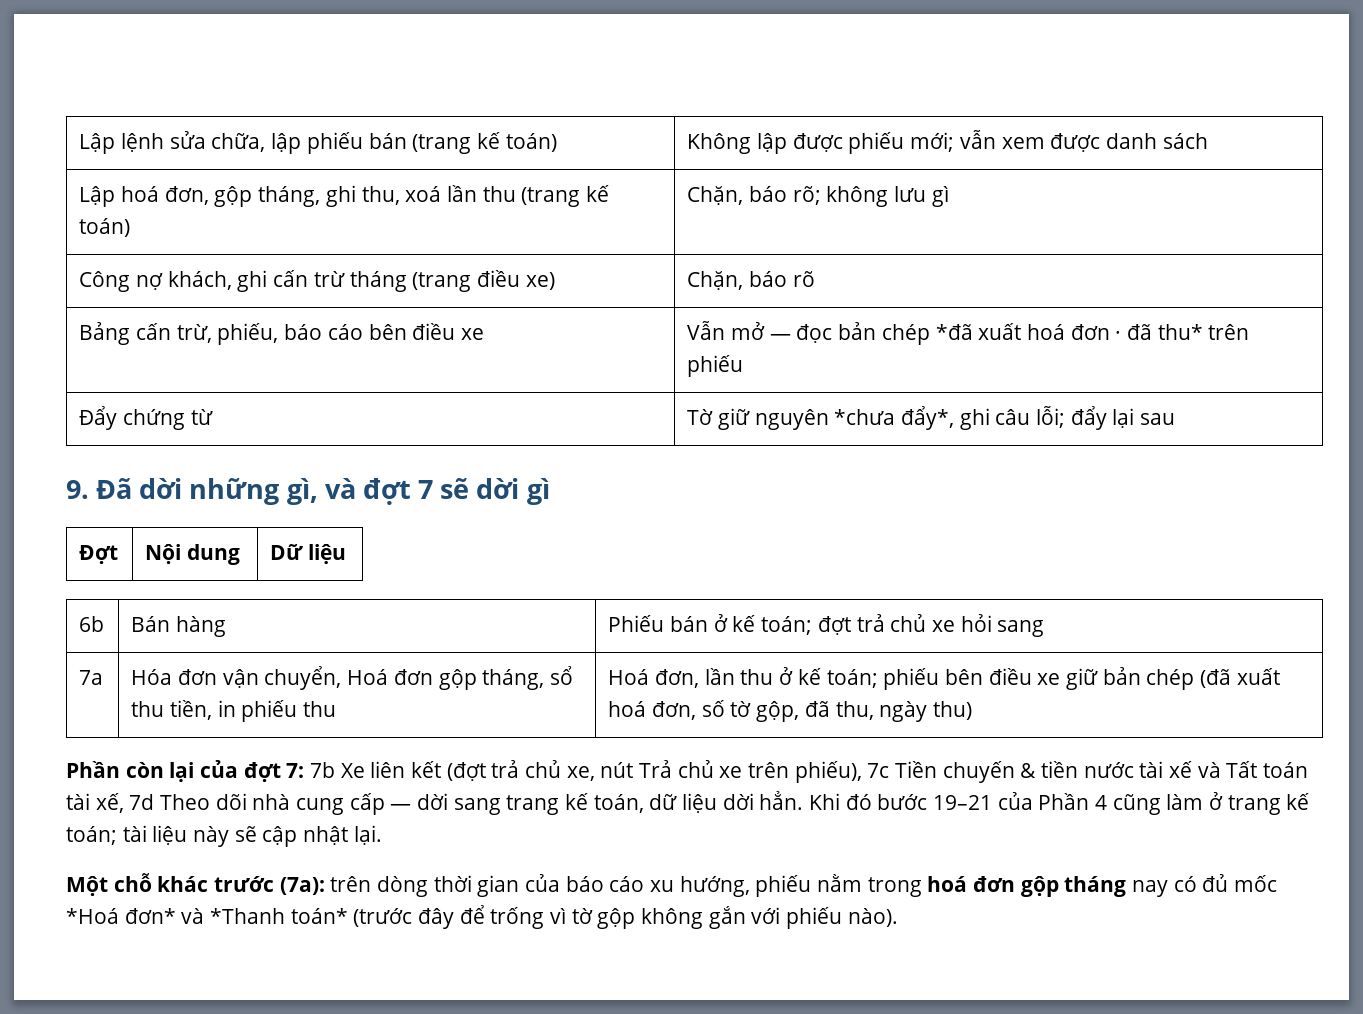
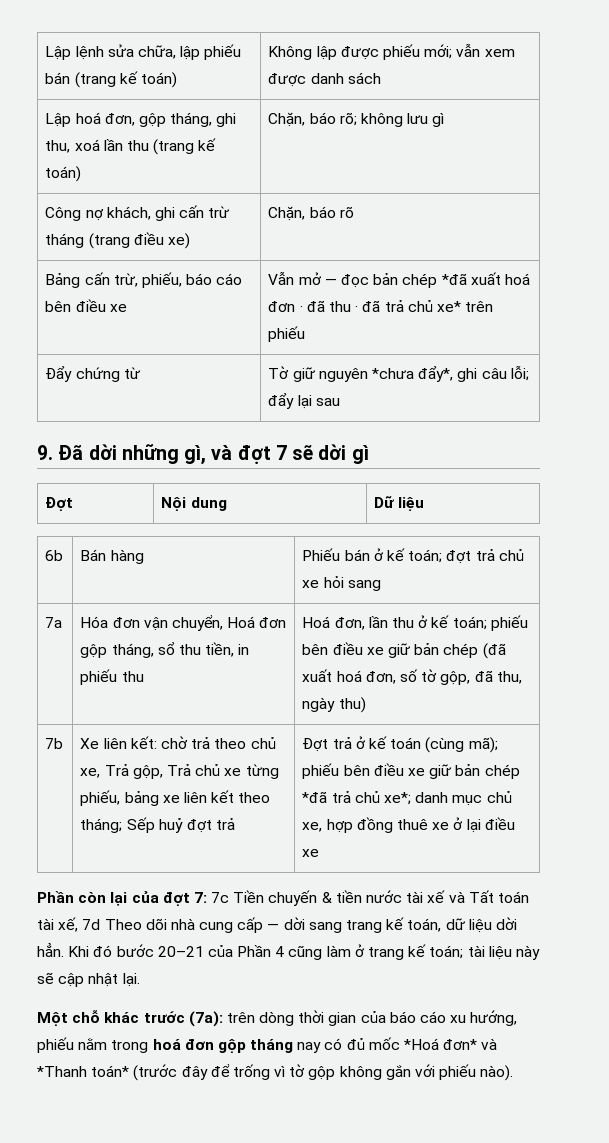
- Bảng cấn trừ, phiếu, báo cáo bên điều xe | Vẫn mở — đọc bản chép *đã xuất hoá đơn · đã thu* trên phiếu
+ Bảng cấn trừ, phiếu, báo cáo bên điều xe | Vẫn mở — đọc bản chép *đã xuất hoá đơn · đã thu · đã trả chủ xe* trên phiếu
+ 7b | Xe liên kết: chờ trả theo chủ xe, Trả gộp, Trả chủ xe từng phiếu, bảng xe liên kết theo tháng; Sếp huỷ đợt trả | Đợt trả ở kế toán (cùng mã); phiếu bên điều xe giữ bản chép *đã trả chủ xe*; danh mục chủ xe, hợp đồng thuê xe ở lại điều xe
- Phần còn lại của đợt 7: 7b Xe liên kết (đợt trả chủ xe, nút Trả chủ xe trên phiếu), 7c Tiền chuyến & tiền nước tài xế và Tất toán tài xế, 7d Theo dõi nhà cung cấp — dời sang trang kế toán, dữ liệu dời hẳn.
+ Phần còn lại của đợt 7: 7c Tiền chuyến & tiền nước tài xế và Tất toán tài xế, 7d Theo dõi nhà cung cấp — dời sang trang kế toán, dữ liệu dời hẳn.
- Khi đó bước 19–21 của Phần 4 cũng làm ở trang kế toán; tài liệu này sẽ cập nhật lại.
+ Khi đó bước 20–21 của Phần 4 cũng làm ở trang kế toán; tài liệu này sẽ cập nhật lại.

